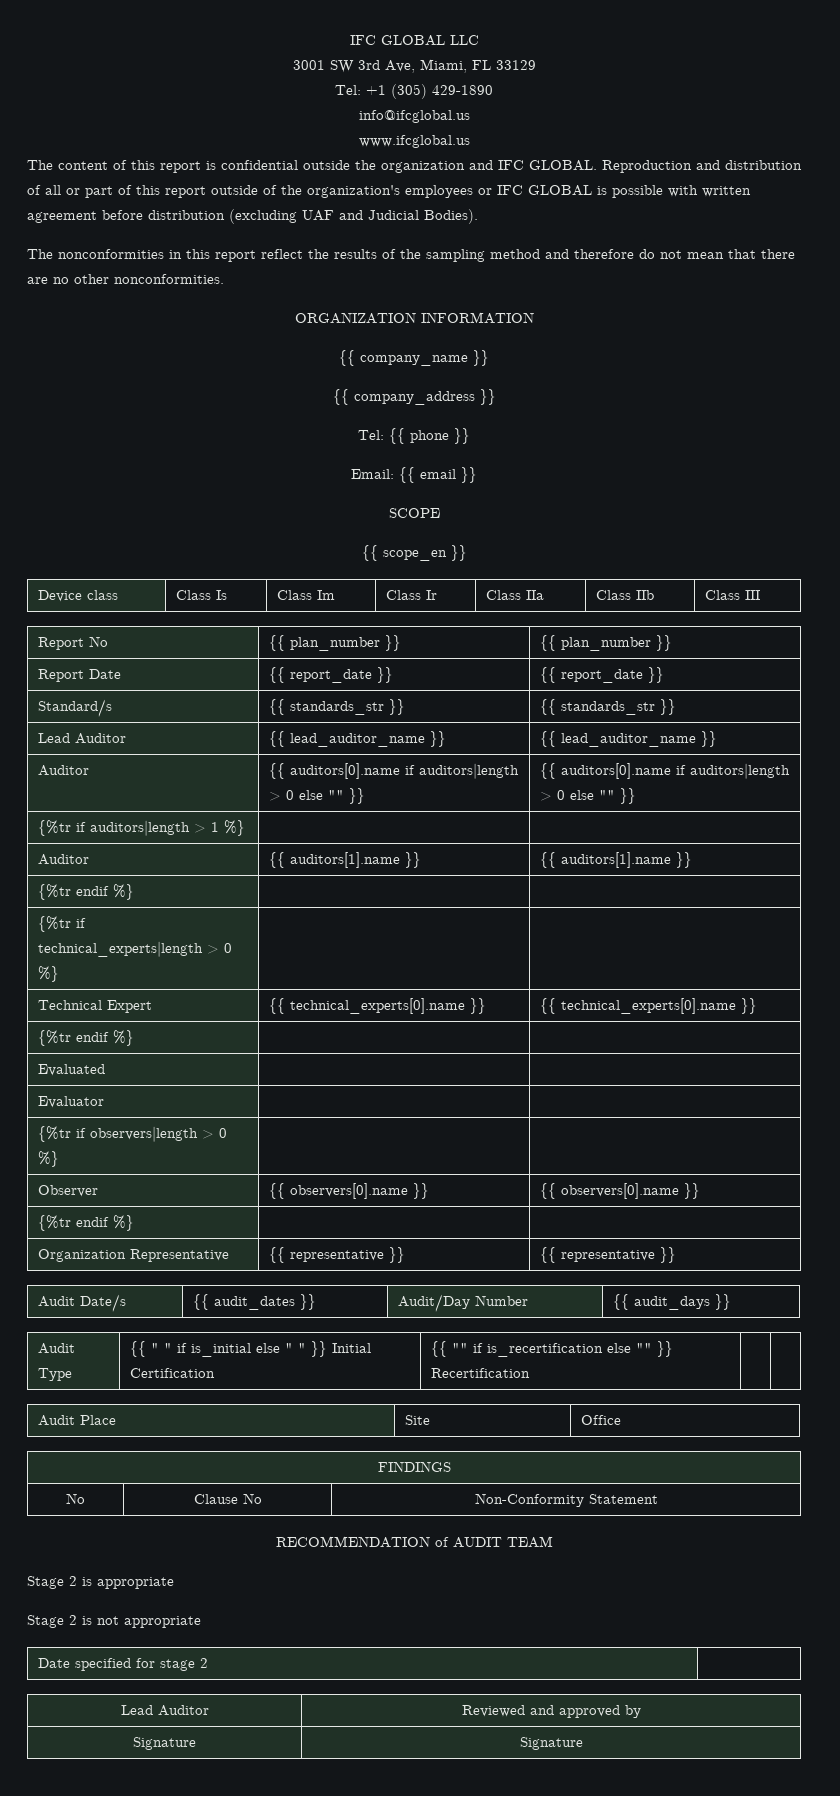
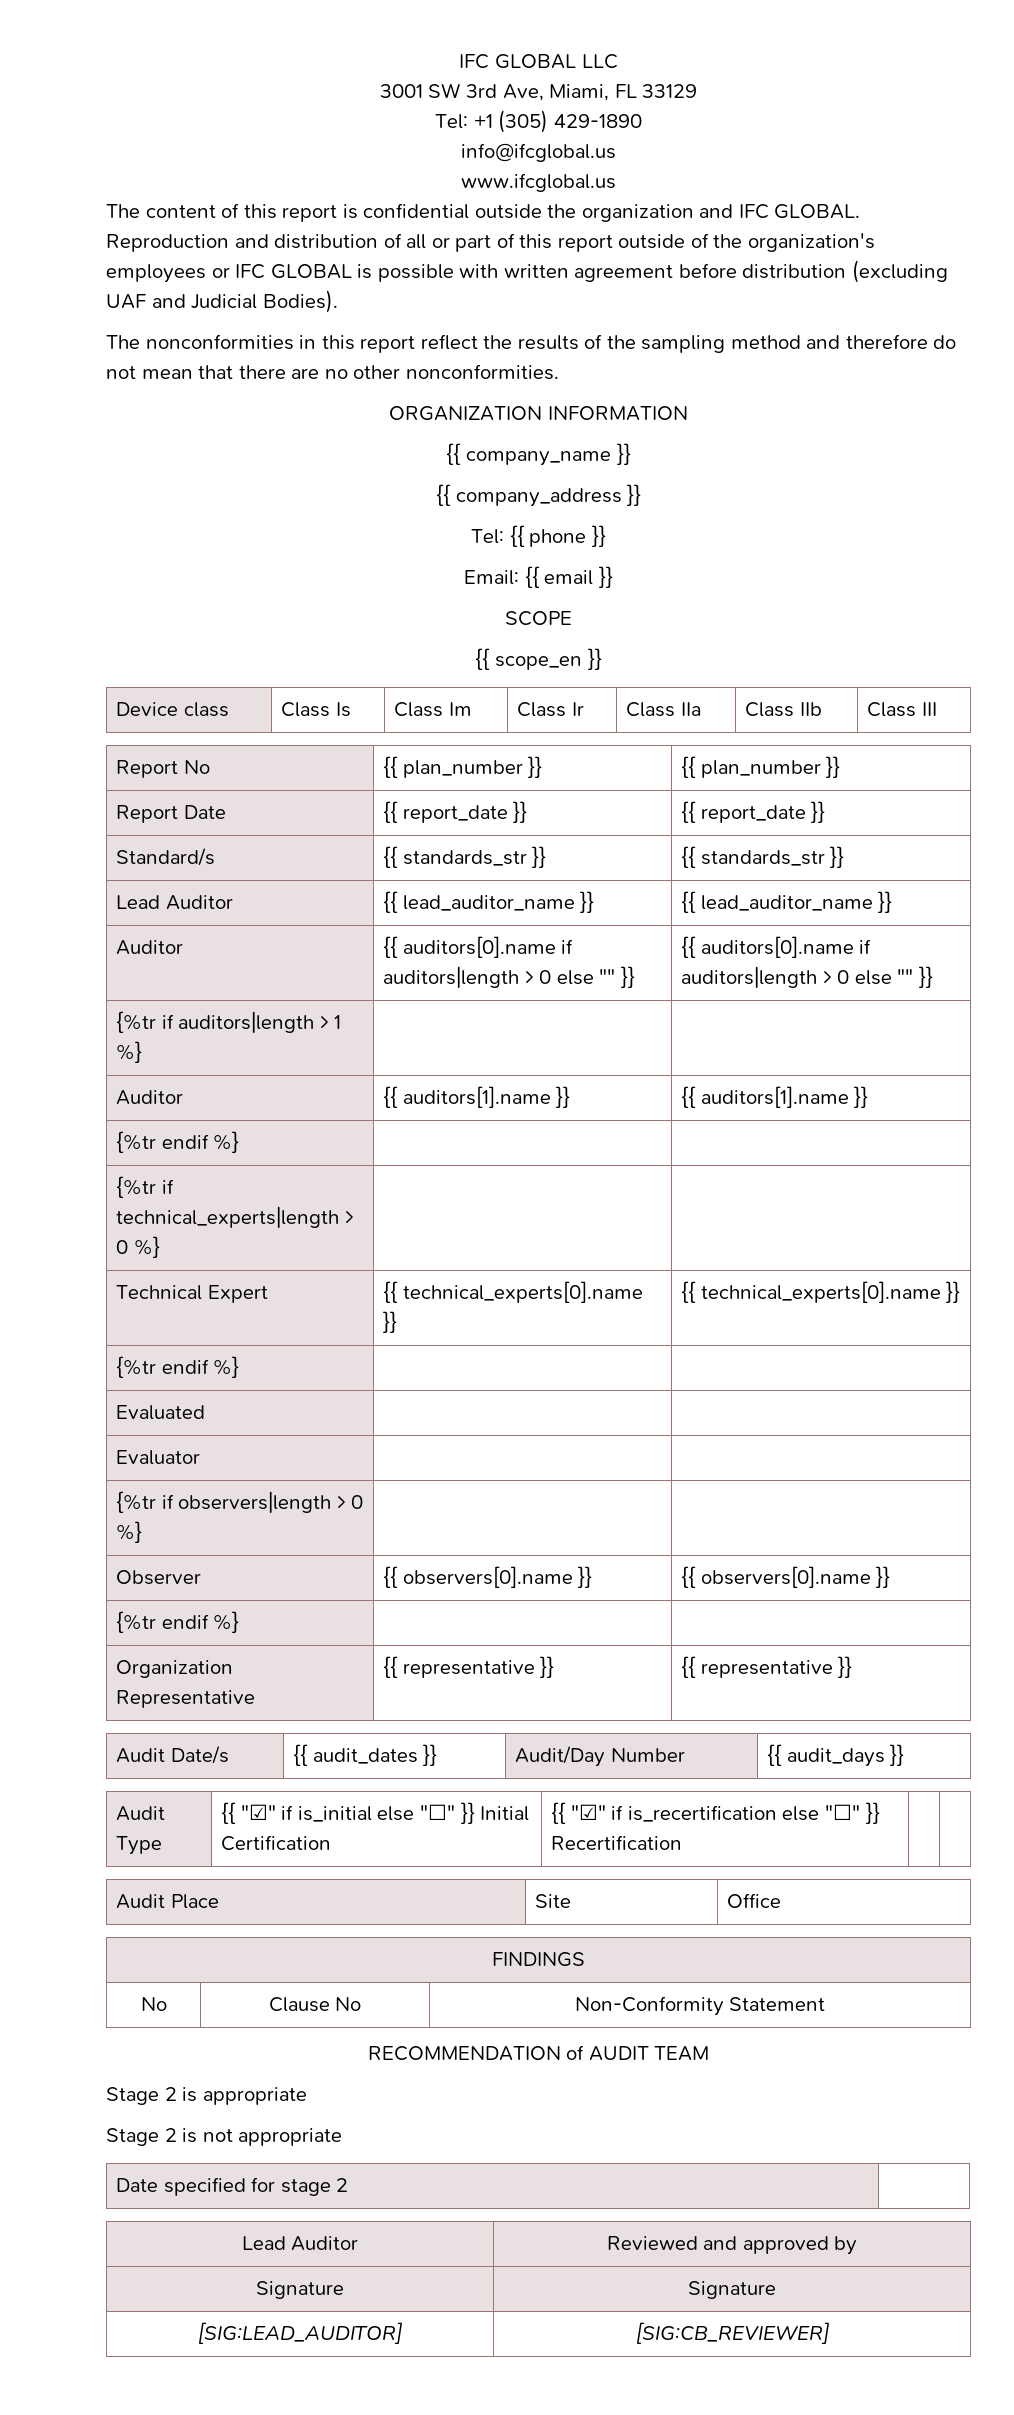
- Audit Type | {{ " " if is_initial else " " }} Initial Certification | {{ "" if is_recertification else "" }} Recertification | |
+ Audit Type | {{ "☑" if is_initial else "☐" }} Initial Certification | {{ "☑" if is_recertification else "☐" }} Recertification | |
+ [SIG:LEAD_AUDITOR] | [SIG:CB_REVIEWER]

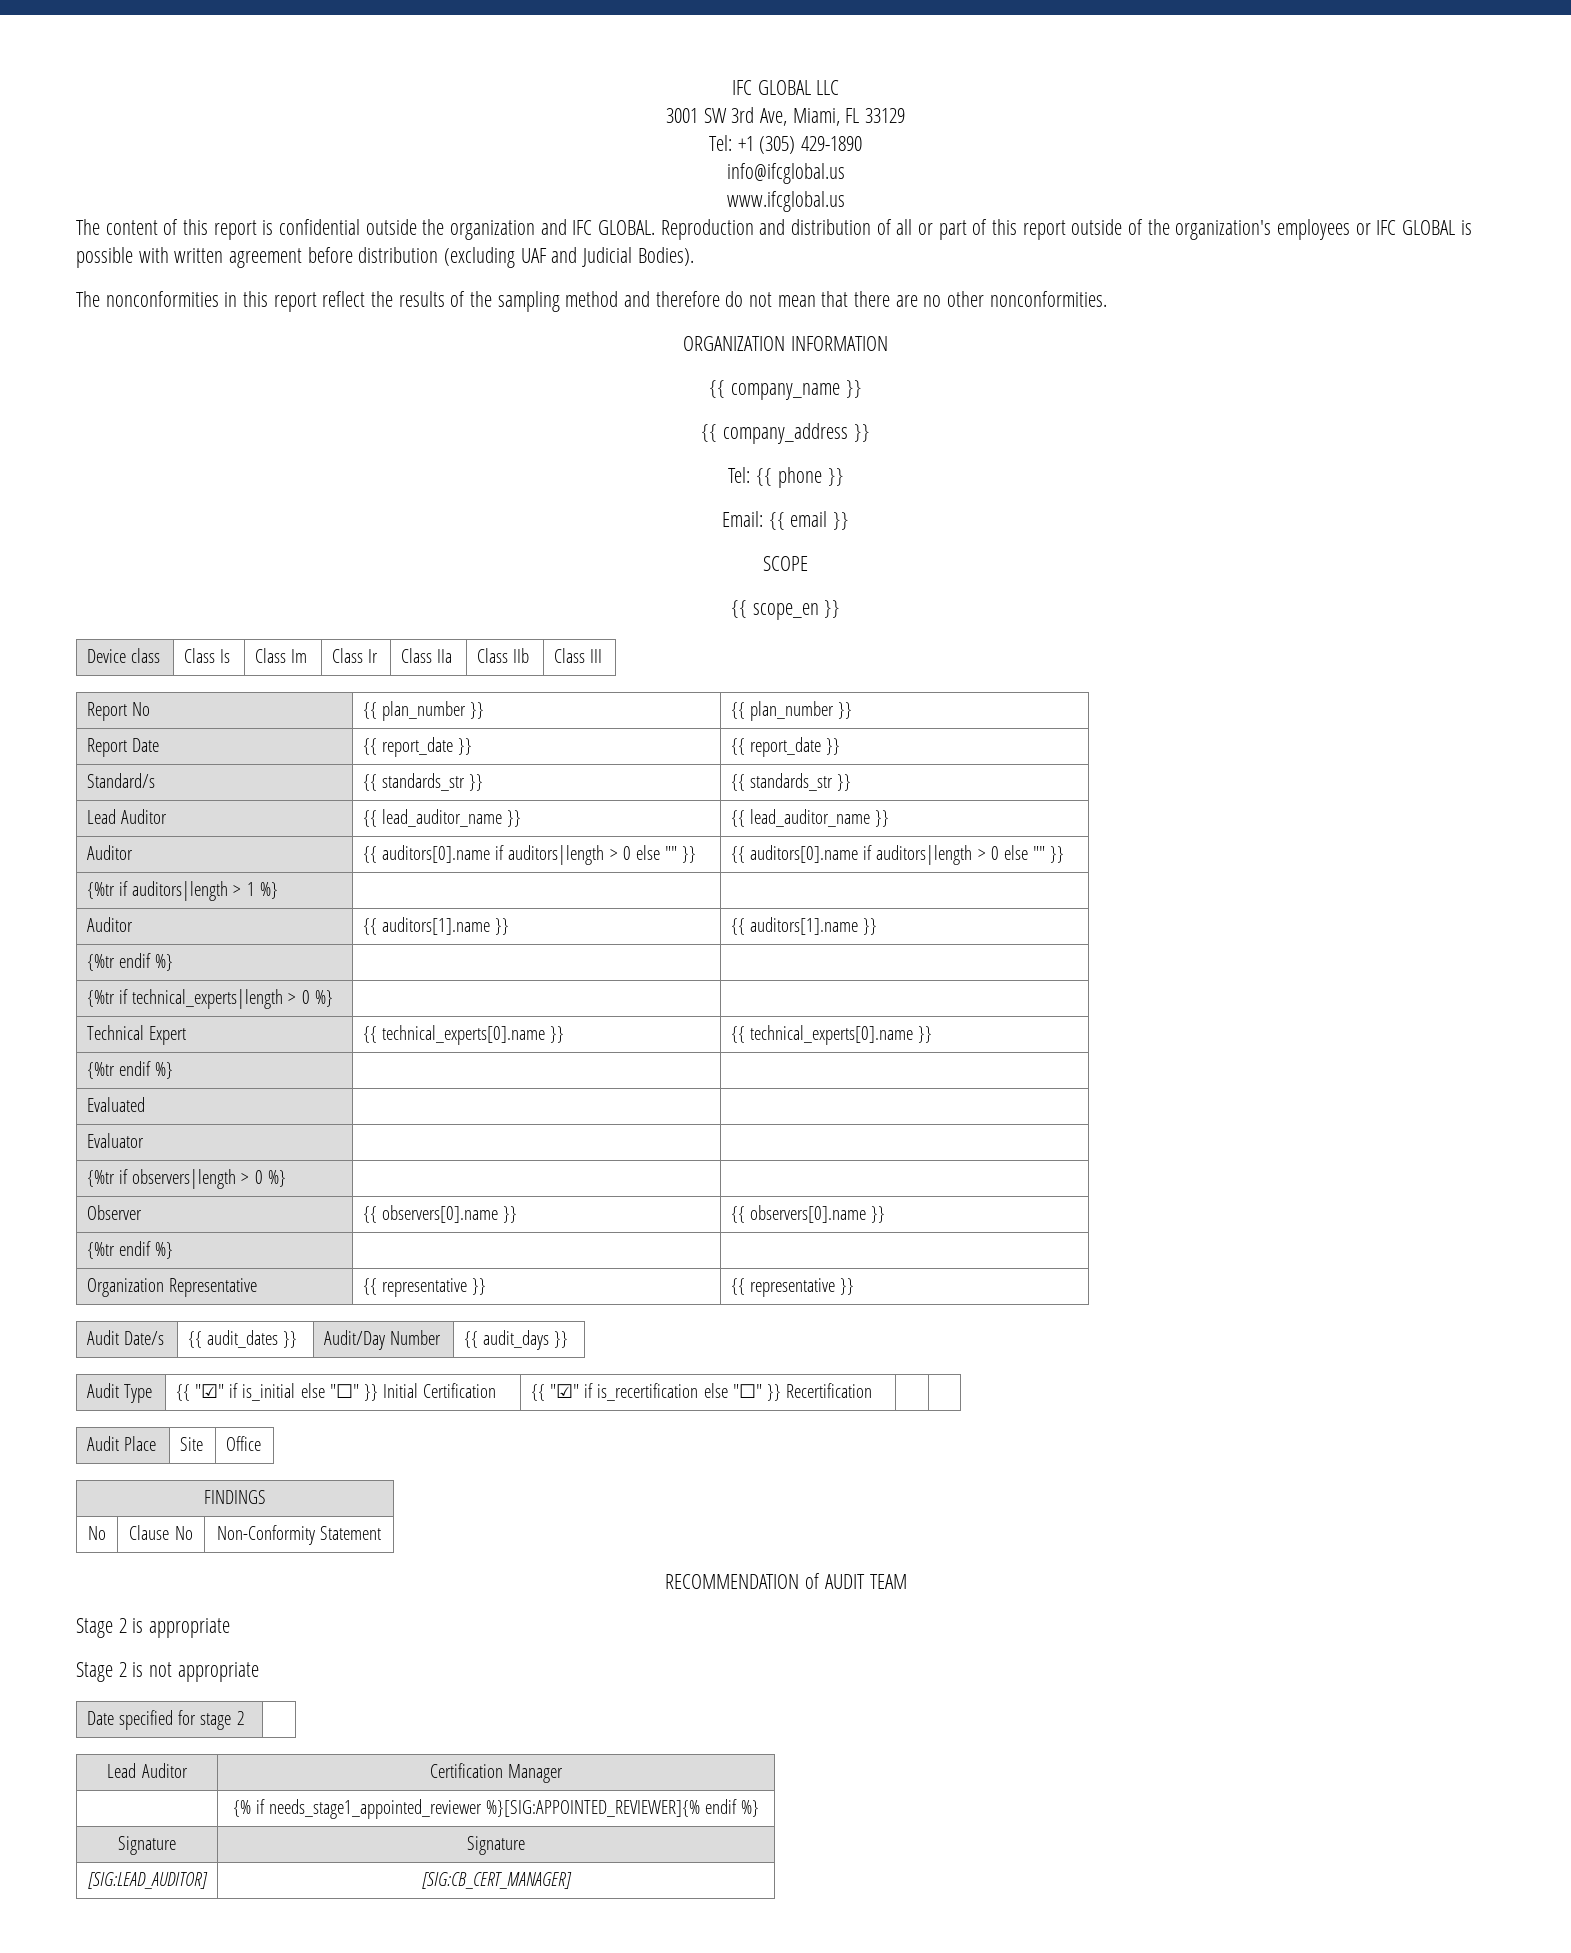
- Lead Auditor | Reviewed and approved by
+ Lead Auditor | Certification Manager
+ | {% if needs_stage1_appointed_reviewer %}[SIG:APPOINTED_REVIEWER]{% endif %}
- [SIG:LEAD_AUDITOR] | [SIG:CB_REVIEWER]
+ [SIG:LEAD_AUDITOR] | [SIG:CB_CERT_MANAGER]

